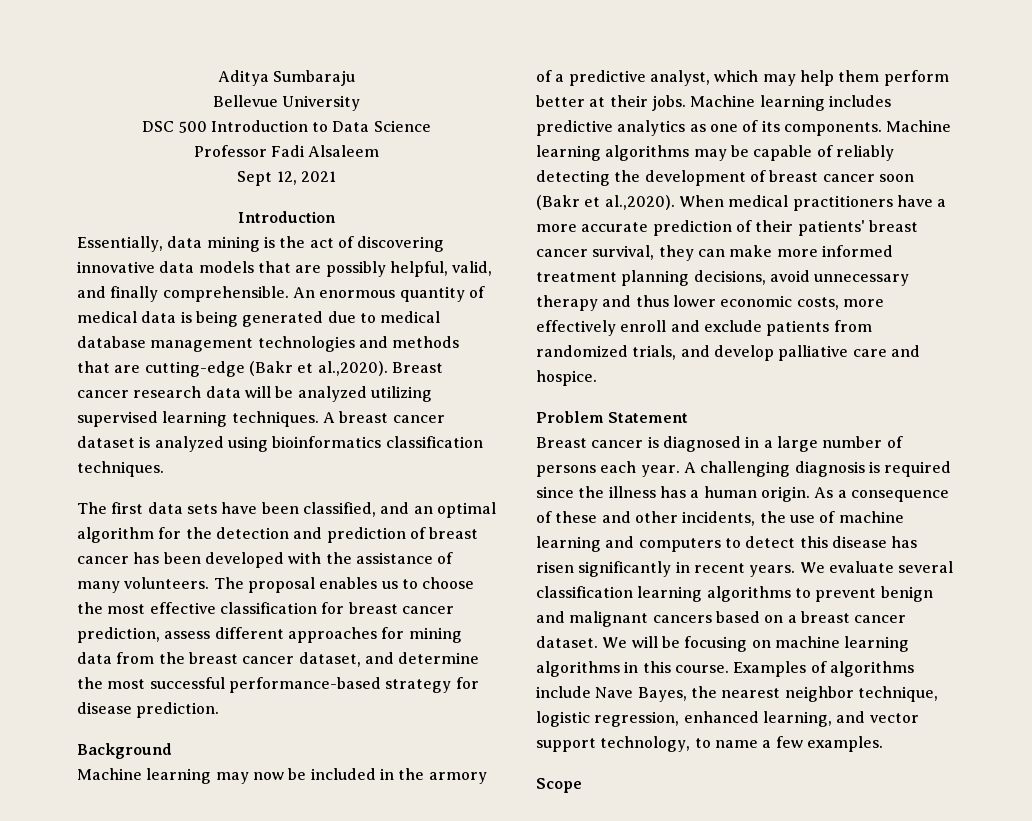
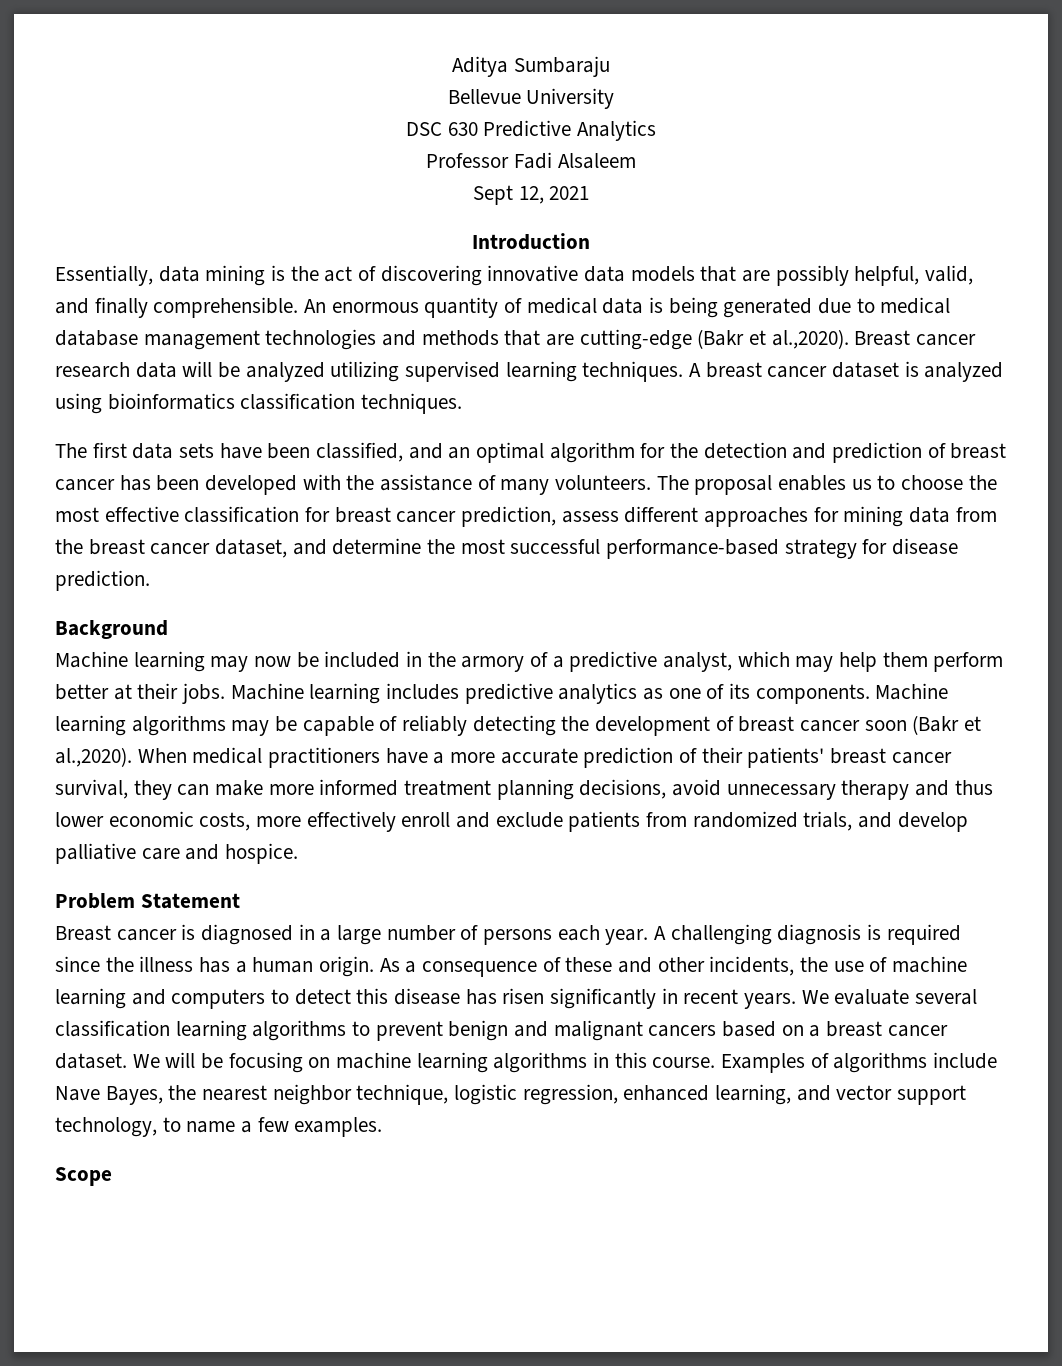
- DSC 500 Introduction to Data Science
+ DSC 630 Predictive Analytics

